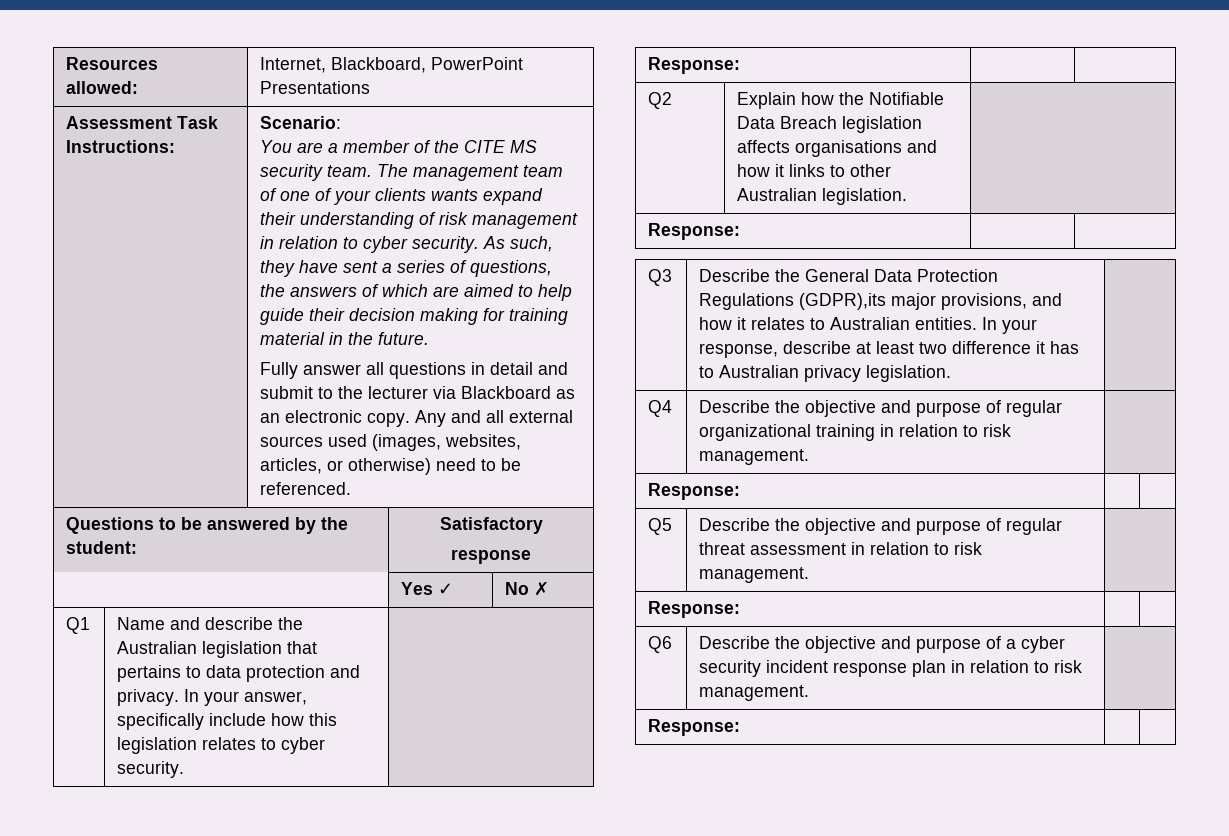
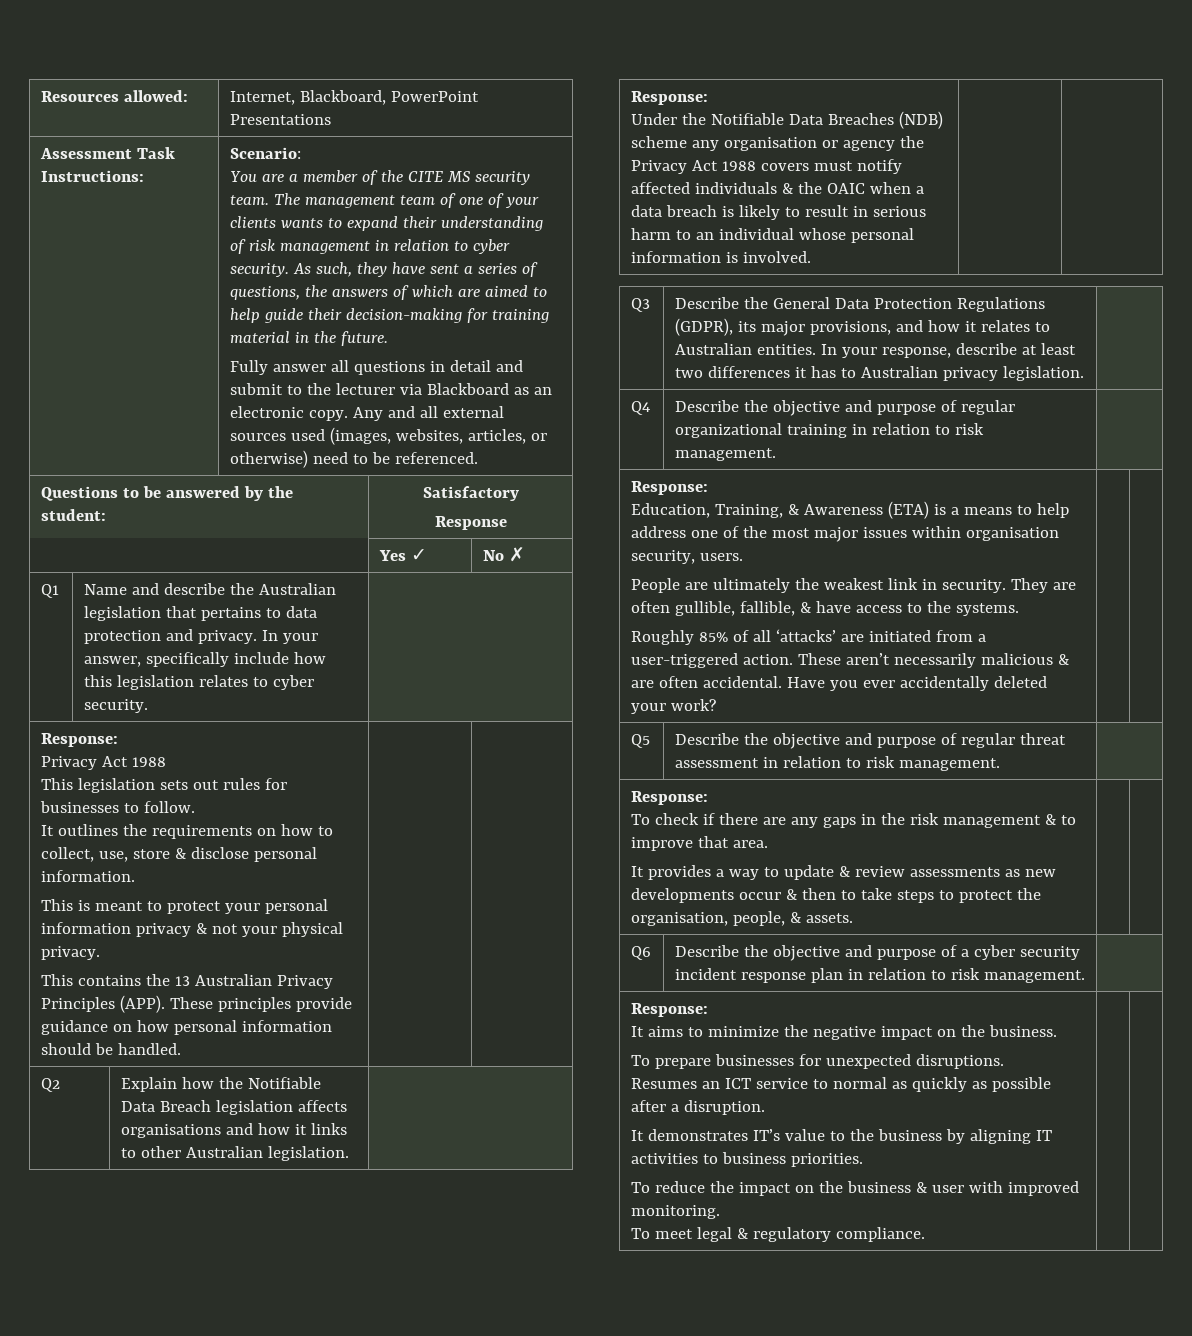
- The management team of one of your clients wants expand their understanding of risk management in relation to cyber security.
+ The management team of one of your clients wants to expand their understanding of risk management in relation to cyber security.
- As such, they have sent a series of questions, the answers of which are aimed to help guide their decision making for training material in the future.
+ As such, they have sent a series of questions, the answers of which are aimed to help guide their decision-making for training material in the future.
  Questions to be answered by the student: | Satisfactory
- response
+ Response
  Q1 | Name and describe the Australian legislation that pertains to data protection and privacy. In your answer, specifically include how this legislation relates to cyber security. |
  Response:
+ Privacy Act 1988
+ This legislation sets out rules for businesses to follow.
+ It outlines the requirements on how to collect, use, store & disclose personal information.
+ This is meant to protect your personal information privacy & not your physical privacy.
+ This contains the 13 Australian Privacy Principles (APP). These principles provide guidance on how personal information should be handled.
+ Under the Notifiable Data Breaches (NDB) scheme any organisation or agency the Privacy Act 1988 covers must notify affected individuals & the OAIC when a data breach is likely to result in serious harm to an individual whose personal information is involved.
- Q3 | Describe the General Data Protection Regulations (GDPR),its major provisions, and how it relates to Australian entities. In your response, describe at least two difference it has to Australian privacy legislation. |
+ Q3 | Describe the General Data Protection Regulations (GDPR), its major provisions, and how it relates to Australian entities. In your response, describe at least two differences it has to Australian privacy legislation. |
+ Education, Training, & Awareness (ETA) is a means to help address one of the most major issues within organisation security, users.
+ People are ultimately the weakest link in security. They are often gullible, fallible, & have access to the systems.
+ Roughly 85% of all ‘attacks’ are initiated from a user-triggered action. These aren’t necessarily malicious & are often accidental. Have you ever accidentally deleted your work?
+ To check if there are any gaps in the risk management & to improve that area.
+ It provides a way to update & review assessments as new developments occur & then to take steps to protect the organisation, people, & assets.
+ It aims to minimize the negative impact on the business.
+ To prepare businesses for unexpected disruptions.
+ Resumes an ICT service to normal as quickly as possible after a disruption.
+ It demonstrates IT’s value to the business by aligning IT activities to business priorities.
+ To reduce the impact on the business & user with improved monitoring.
+ To meet legal & regulatory compliance.

